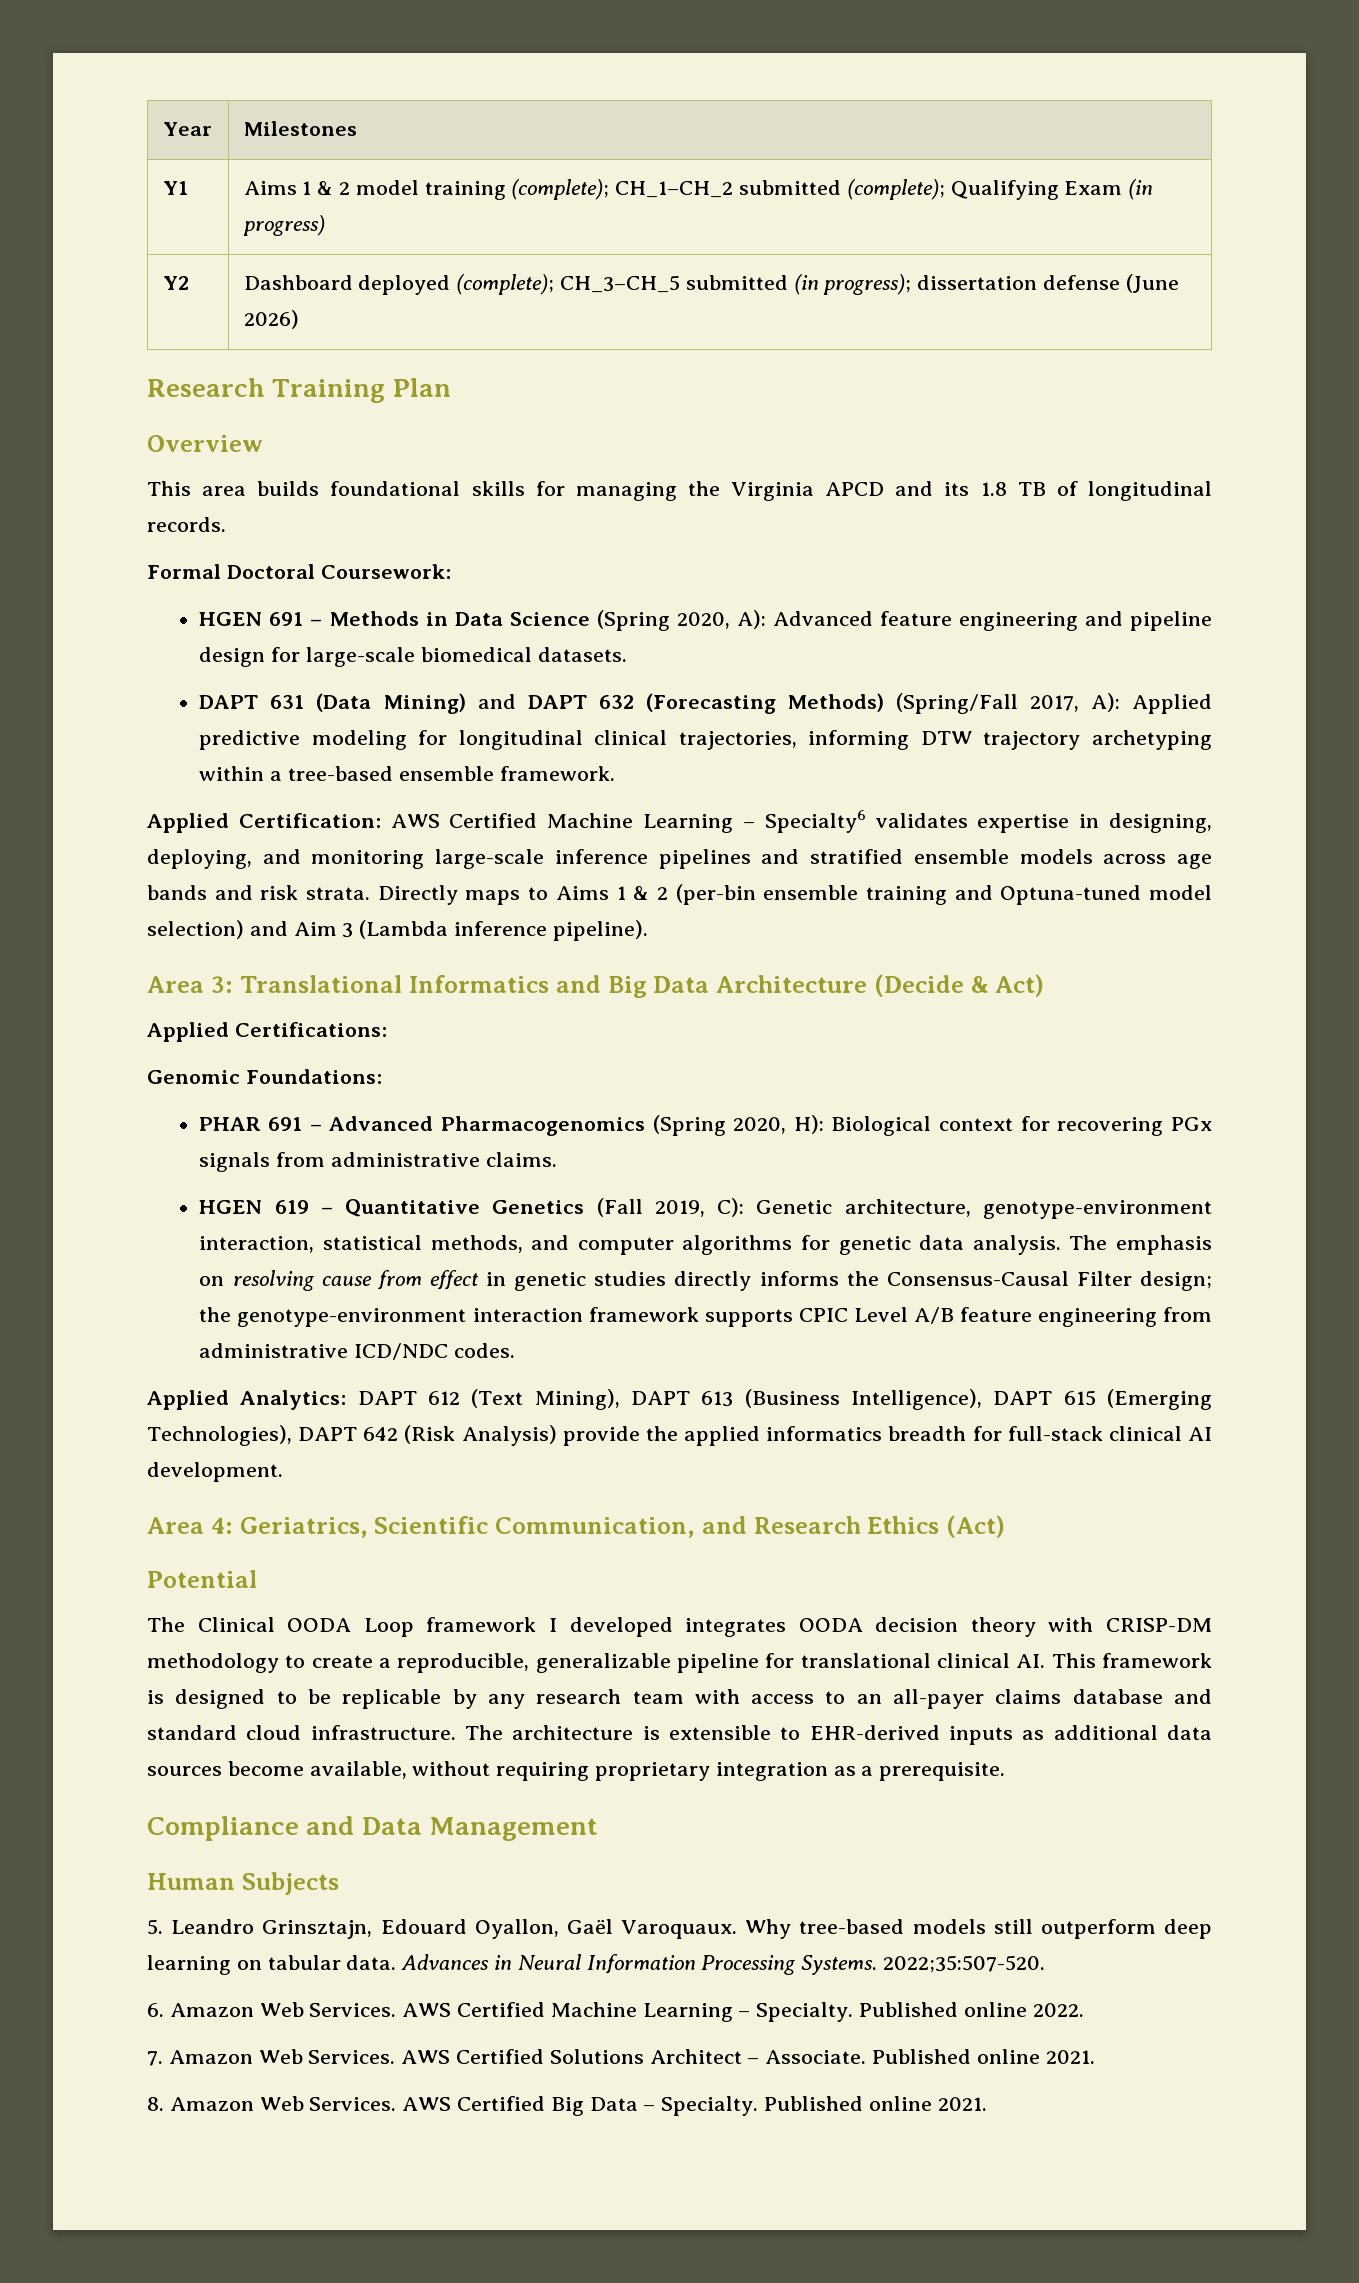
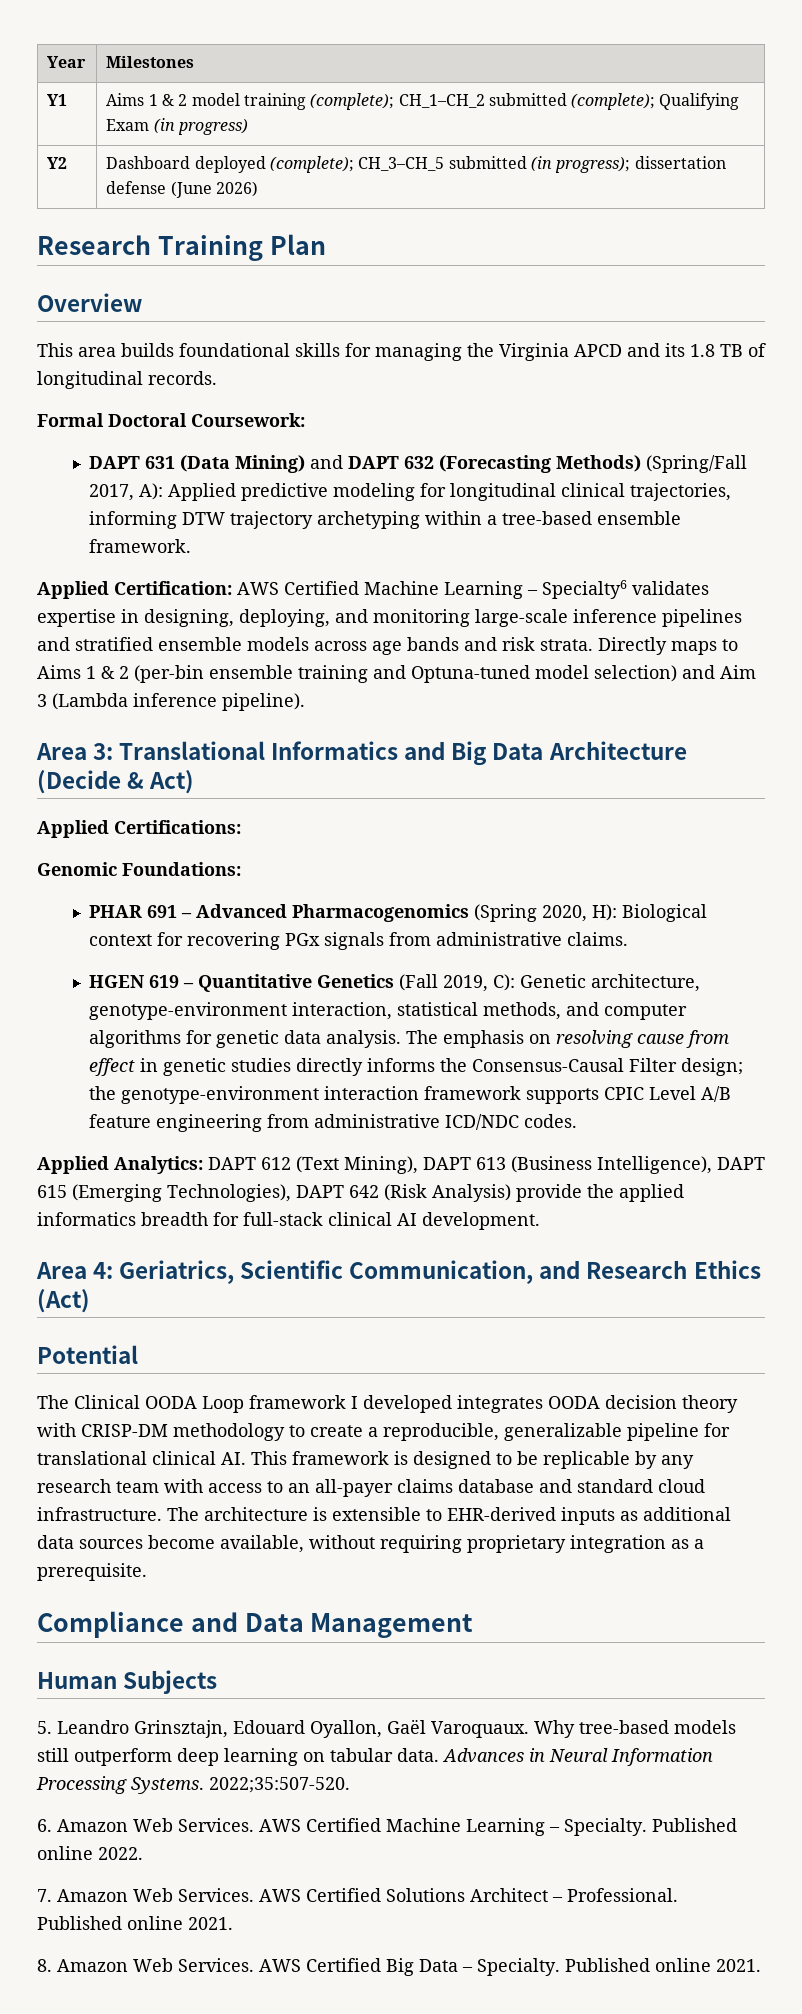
- HGEN 691 – Methods in Data Science (Spring 2020, A): Advanced feature engineering and pipeline design for large-scale biomedical datasets.
- AWS Certified Solutions Architect – Associate.
+ AWS Certified Solutions Architect – Professional.

